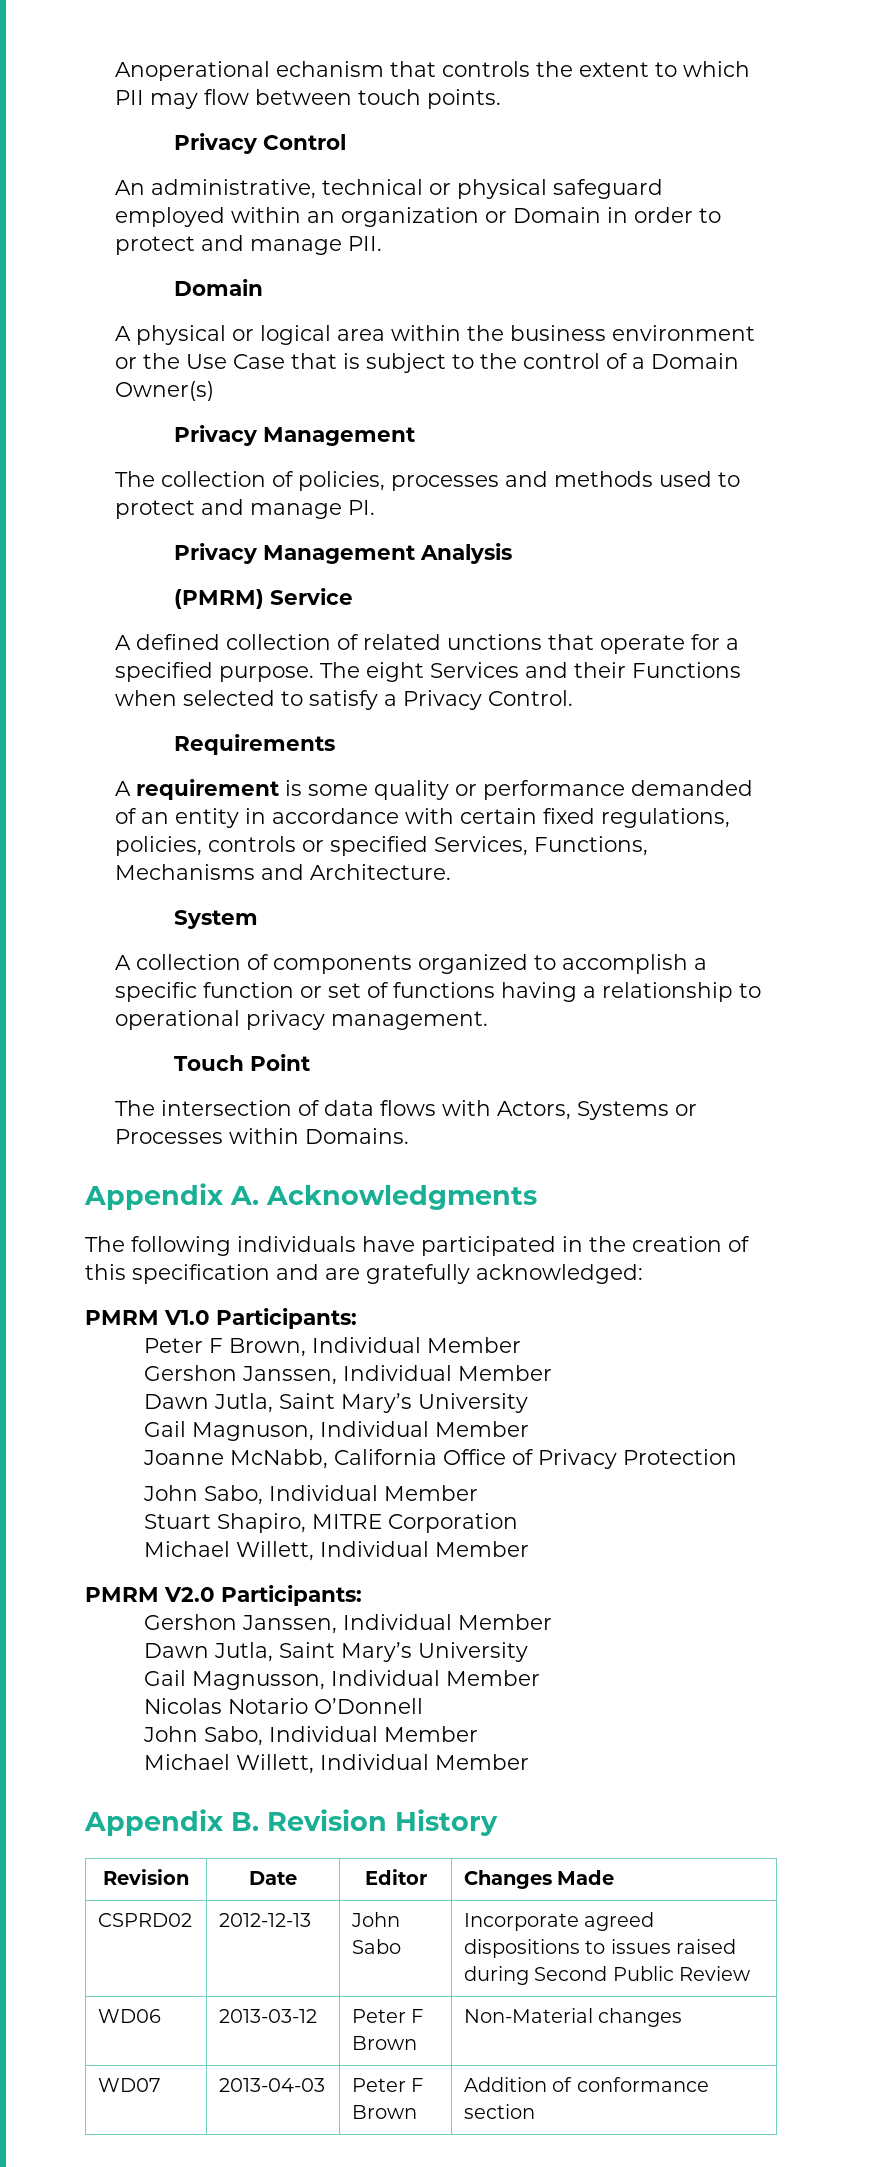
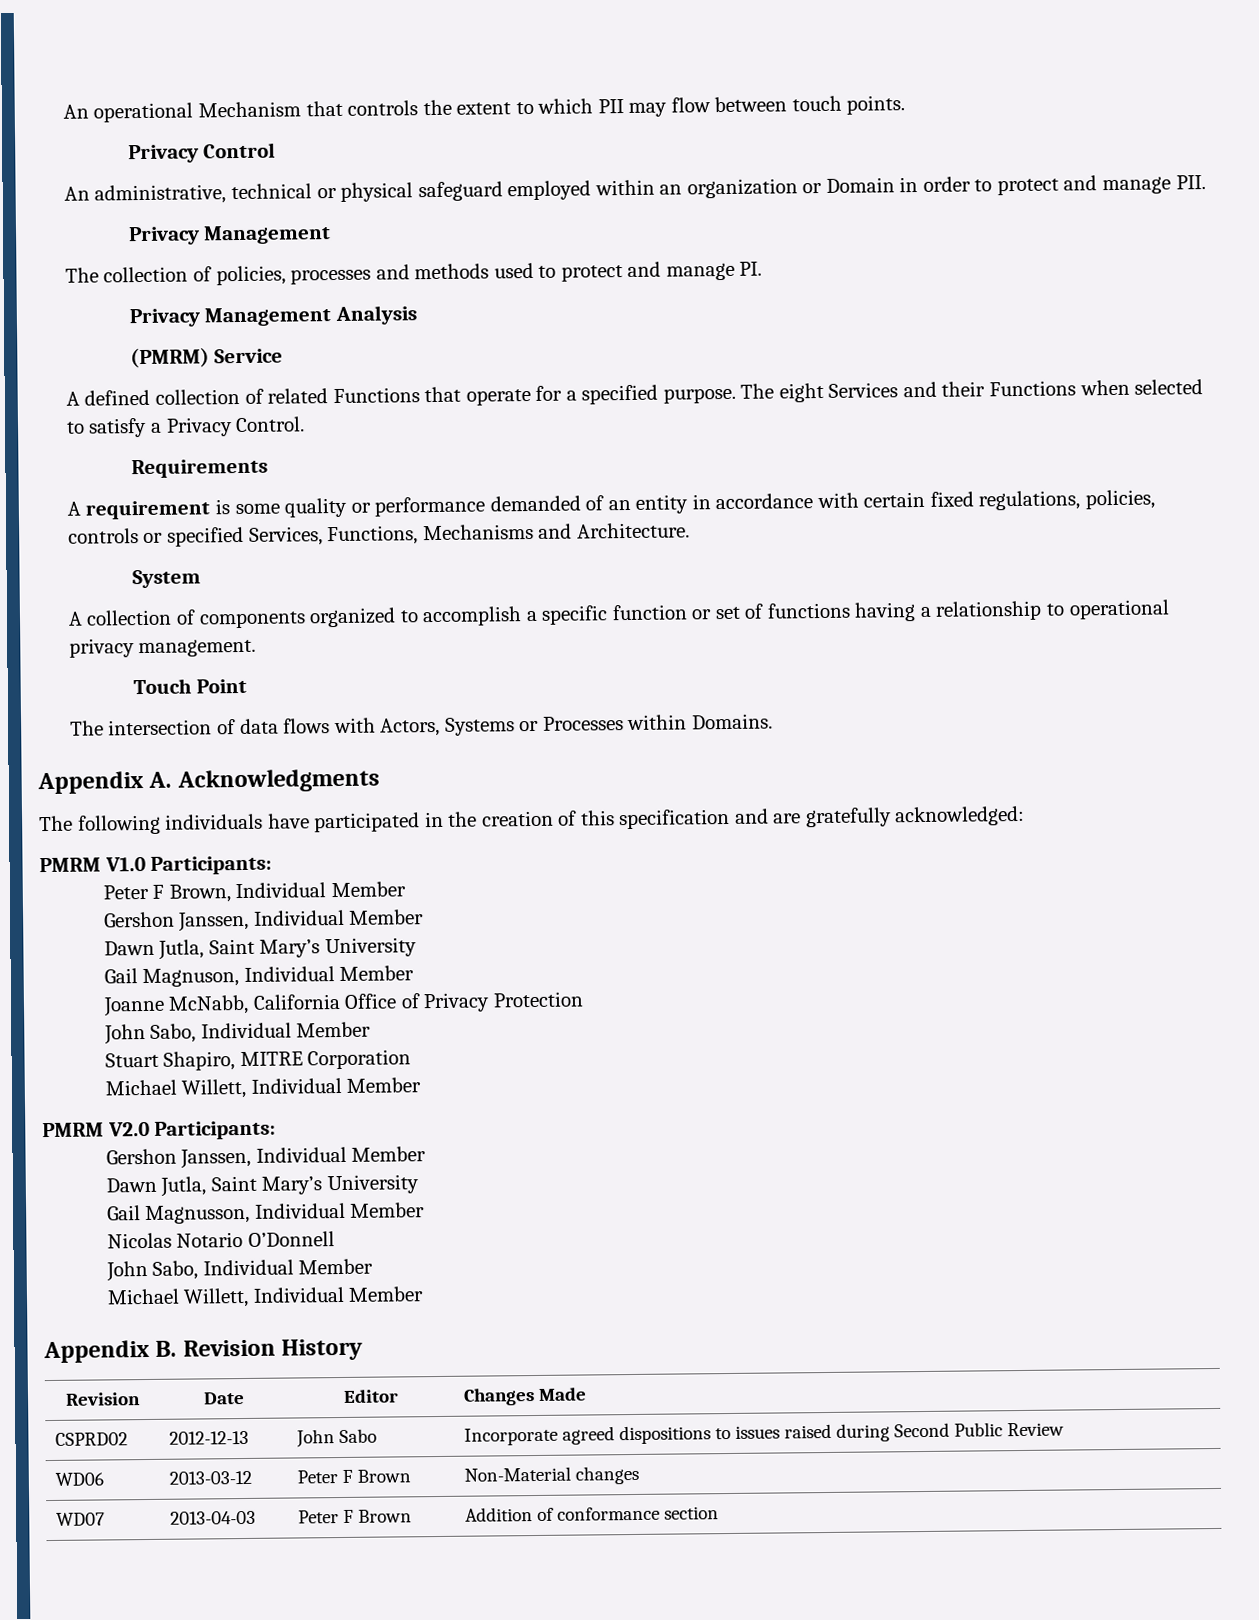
- Anoperational echanism that controls the extent to which PII may flow between touch points.
+ An operational Mechanism that controls the extent to which PII may flow between touch points.
  An administrative, technical or physical safeguard employed within an organization or Domain in order to protect and manage PII.
- Domain
- A physical or logical area within the business environment or the Use Case that is subject to the control of a Domain Owner(s)
- A defined collection of related unctions that operate for a specified purpose.
+ A defined collection of related Functions that operate for a specified purpose.

